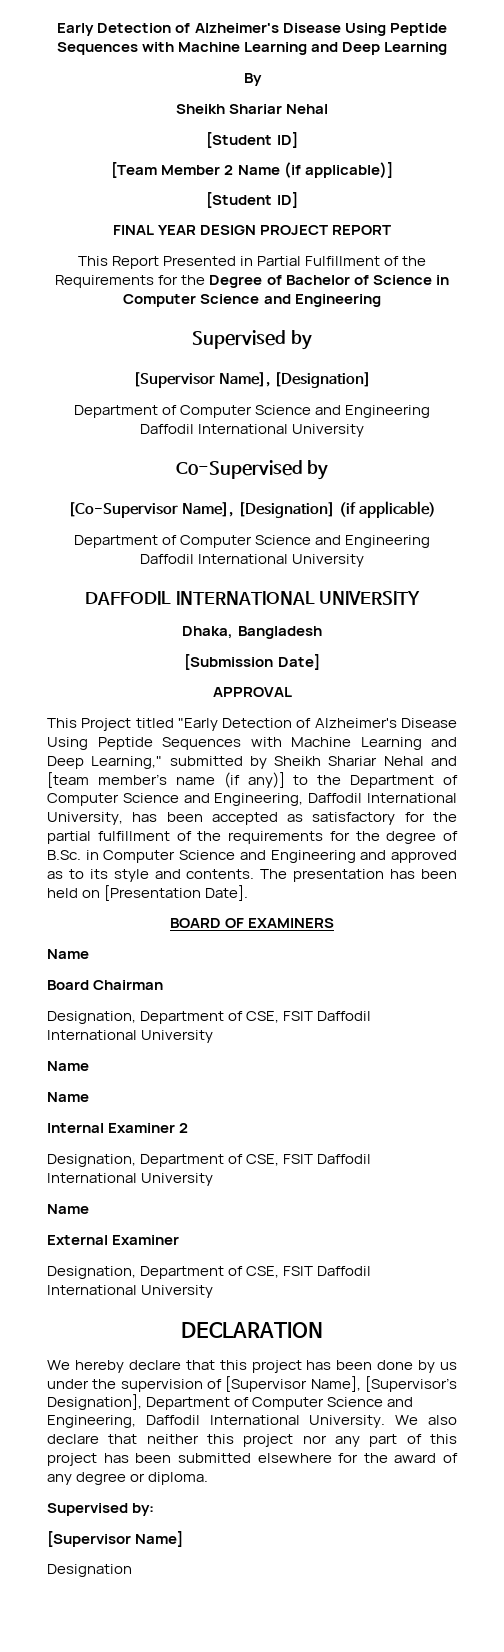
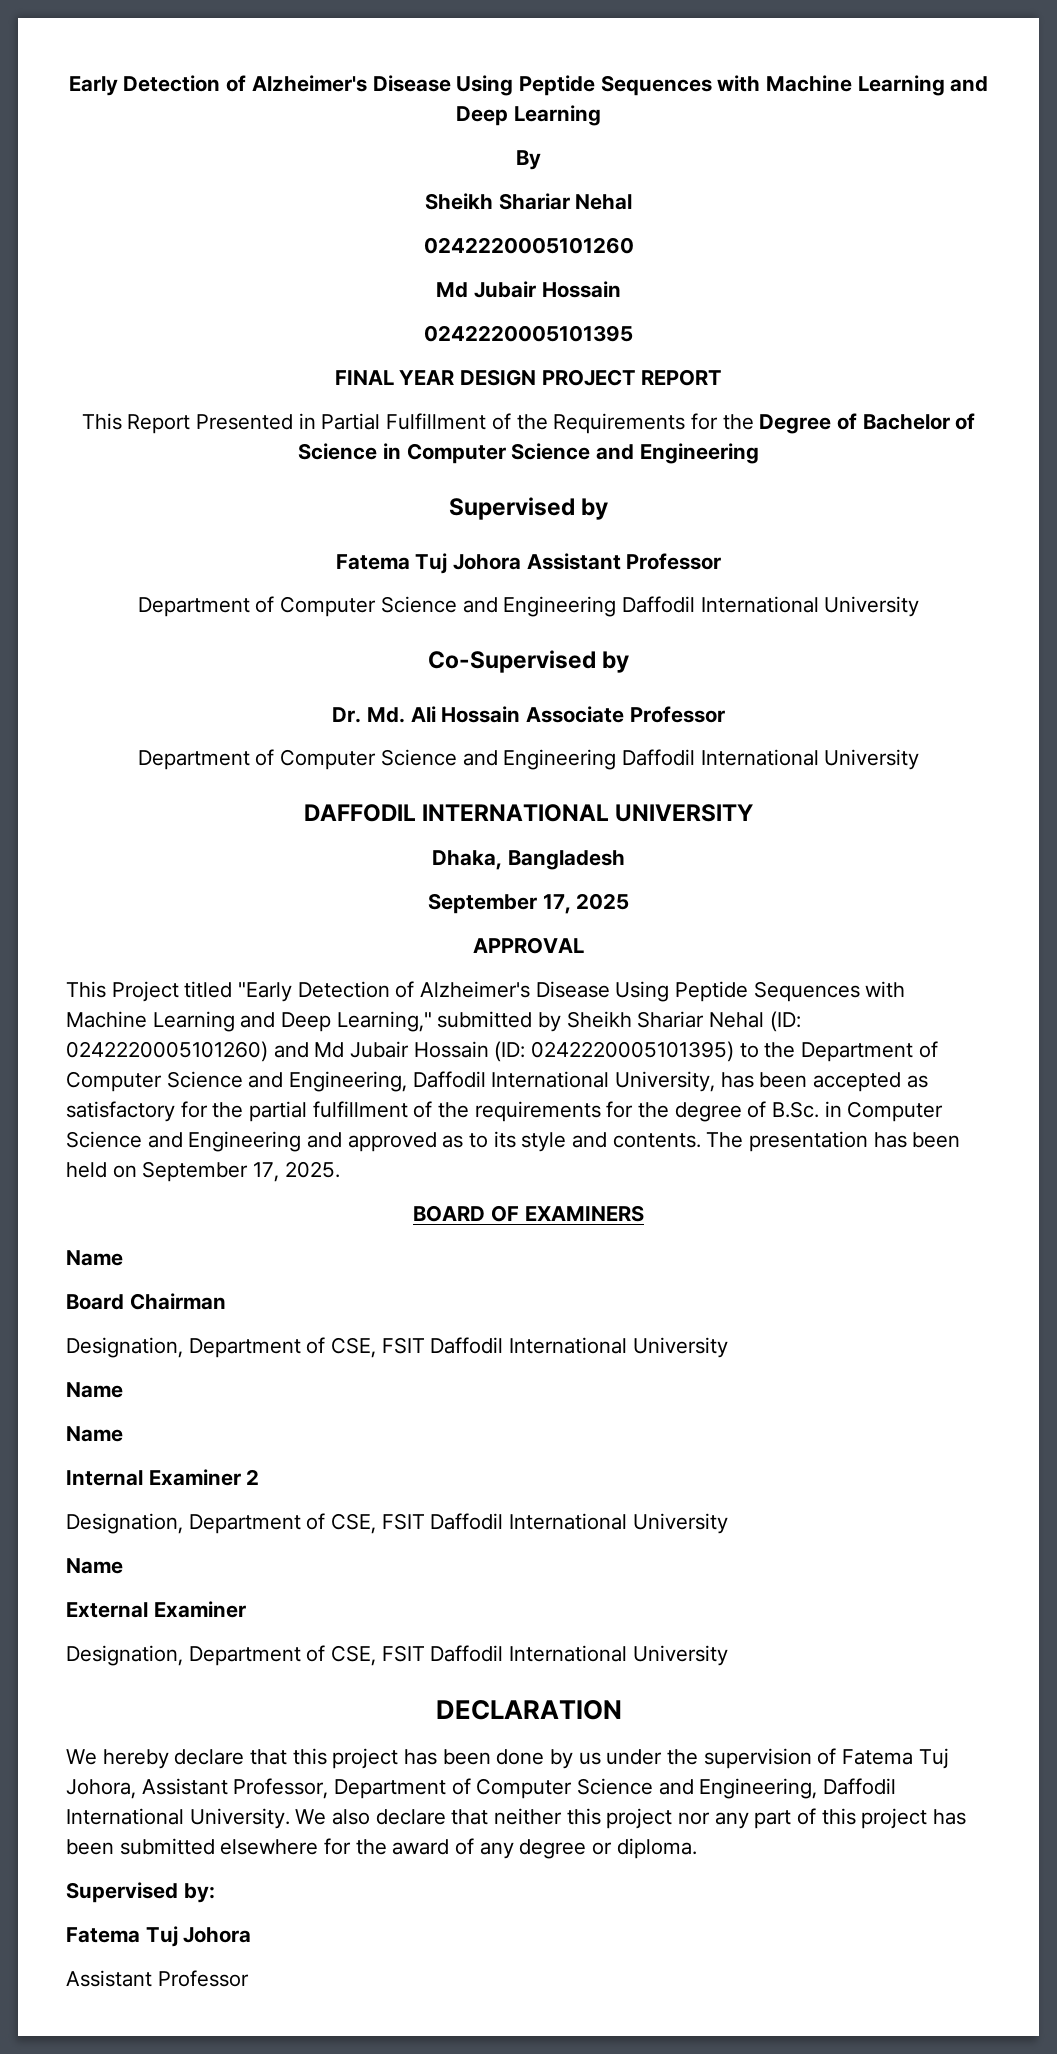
  By
  Sheikh Shariar Nehal
- [Student ID]
- [Team Member 2 Name (if applicable)]
- [Student ID]
+ 0242220005101260
+ Md Jubair Hossain
+ 0242220005101395
- [Supervisor Name], [Designation]
+ Fatema Tuj Johora Assistant Professor
- [Co-Supervisor Name], [Designation] (if applicable)
+ Dr. Md. Ali Hossain Associate Professor
- [Submission Date]
+ September 17, 2025
- This Project titled "Early Detection of Alzheimer's Disease Using Peptide Sequences with Machine Learning and Deep Learning," submitted by Sheikh Shariar Nehal and [team member’s name (if any)] to the Department of Computer Science and Engineering, Daffodil International University, has been accepted as satisfactory for the partial fulfillment of the requirements for the degree of B.Sc. in Computer Science and Engineering and approved as to its style and contents.
+ This Project titled "Early Detection of Alzheimer's Disease Using Peptide Sequences with Machine Learning and Deep Learning," submitted by Sheikh Shariar Nehal (ID: 0242220005101260) and Md Jubair Hossain (ID: 0242220005101395) to the Department of Computer Science and Engineering, Daffodil International University, has been accepted as satisfactory for the partial fulfillment of the requirements for the degree of B.Sc. in Computer Science and Engineering and approved as to its style and contents.
- The presentation has been held on [Presentation Date].
+ The presentation has been held on September 17, 2025.
- We hereby declare that this project has been done by us under the supervision of [Supervisor Name], [Supervisor’s Designation], Department of Computer Science and Engineering, Daffodil International University.
+ We hereby declare that this project has been done by us under the supervision of Fatema Tuj Johora, Assistant Professor, Department of Computer Science and Engineering, Daffodil International University.
  Supervised by:
- [Supervisor Name]
- Designation
+ Fatema Tuj Johora
+ Assistant Professor

